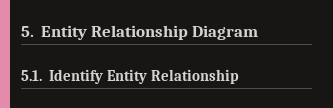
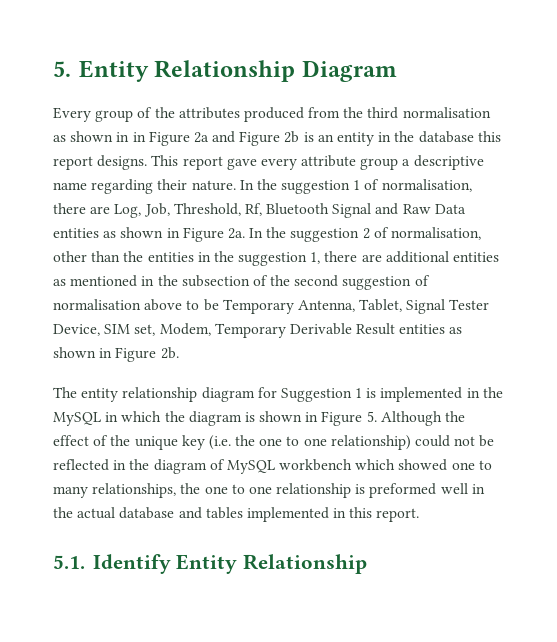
+ Every group of the attributes produced from the third normalisation as shown in in Figure 2a and Figure 2b is an entity in the database this report designs. This report gave every attribute group a descriptive name regarding their nature. In the suggestion 1 of normalisation, there are Log, Job, Threshold, Rf, Bluetooth Signal and Raw Data entities as shown in Figure 2a. In the suggestion 2 of normalisation, other than the entities in the suggestion 1, there are additional entities as mentioned in the subsection of the second suggestion of normalisation above to be Temporary Antenna, Tablet, Signal Tester Device, SIM set, Modem, Temporary Derivable Result entities as shown in Figure 2b.
+ The entity relationship diagram for Suggestion 1 is implemented in the MySQL in which the diagram is shown in Figure 5. Although the effect of the unique key (i.e. the one to one relationship) could not be reflected in the diagram of MySQL workbench which showed one to many relationships, the one to one relationship is preformed well in the actual database and tables implemented in this report.

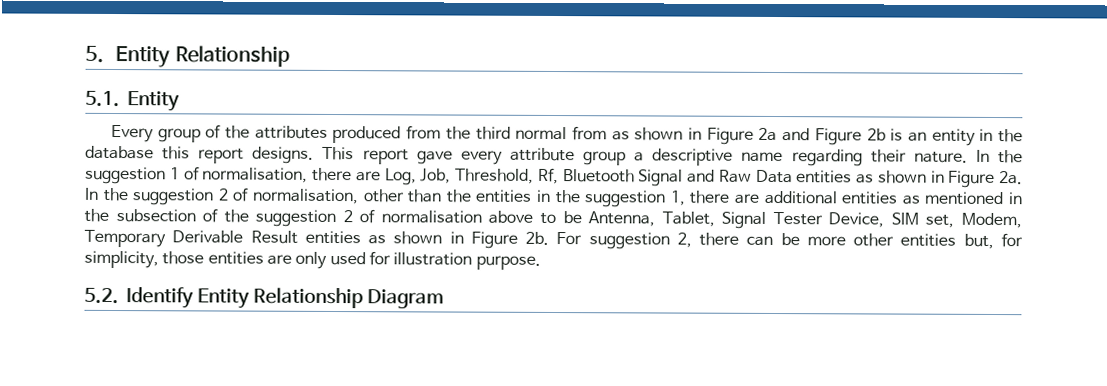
- 5. Entity Relationship Diagram
+ 5. Entity Relationship
+ 5.1. Entity
- Every group of the attributes produced from the third normalisation as shown in in Figure 2a and Figure 2b is an entity in the database this report designs.
+ Every group of the attributes produced from the third normal from as shown in Figure 2a and Figure 2b is an entity in the database this report designs.
- In the suggestion 2 of normalisation, other than the entities in the suggestion 1, there are additional entities as mentioned in the subsection of the second suggestion of normalisation above to be Temporary Antenna, Tablet, Signal Tester Device, SIM set, Modem, Temporary Derivable Result entities as shown in Figure 2b.
- The entity relationship diagram for Suggestion 1 is implemented in the MySQL in which the diagram is shown in Figure 5. Although the effect of the unique key (i.e. the one to one relationship) could not be reflected in the diagram of MySQL workbench which showed one to many relationships, the one to one relationship is preformed well in the actual database and tables implemented in this report.
- 5.1. Identify Entity Relationship
+ In the suggestion 2 of normalisation, other than the entities in the suggestion 1, there are additional entities as mentioned in the subsection of the suggestion 2 of normalisation above to be Antenna, Tablet, Signal Tester Device, SIM set, Modem, Temporary Derivable Result entities as shown in Figure 2b. For suggestion 2, there can be more other entities but, for simplicity, those entities are only used for illustration purpose.
+ 5.2. Identify Entity Relationship Diagram

